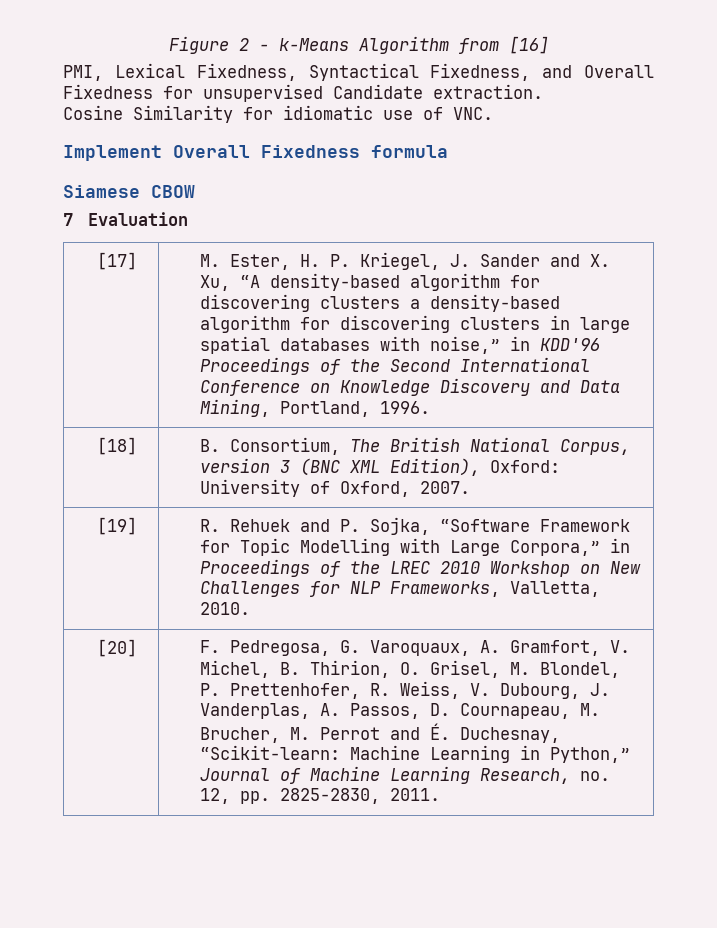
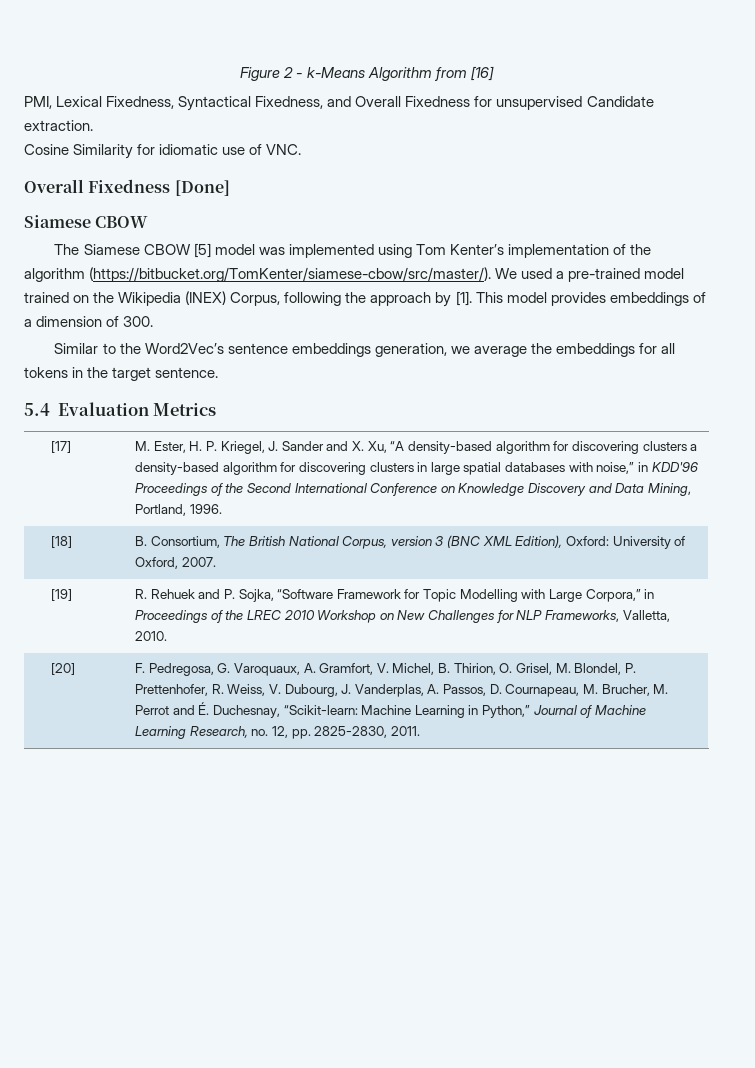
- Implement Overall Fixedness formula
+ Overall Fixedness [Done]
- 7 Evaluation
+ The Siamese CBOW [5] model was implemented using Tom Kenter’s implementation of the algorithm (https://bitbucket.org/TomKenter/siamese-cbow/src/master/). We used a pre-trained model trained on the Wikipedia (INEX) Corpus, following the approach by [1]. This model provides embeddings of a dimension of 300.
+ Similar to the Word2Vec’s sentence embeddings generation, we average the embeddings for all tokens in the target sentence.
+ 5.4 Evaluation Metrics

